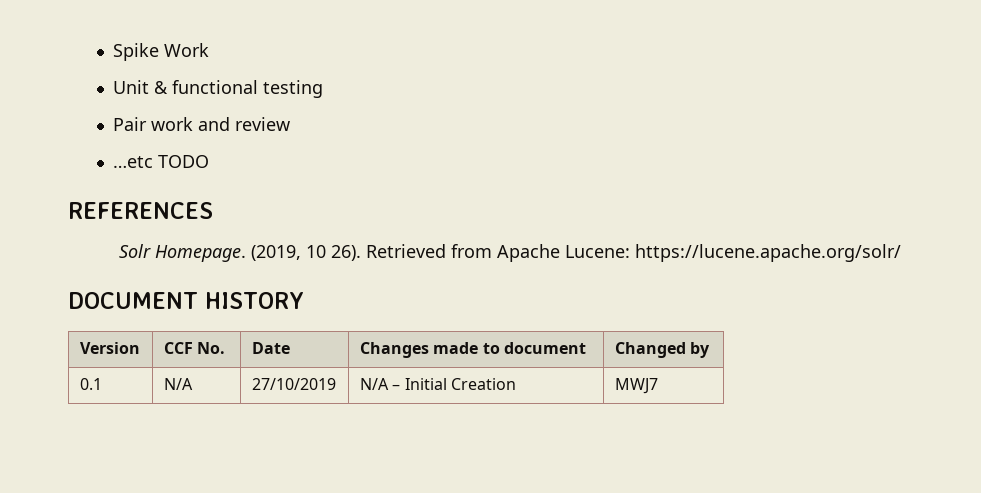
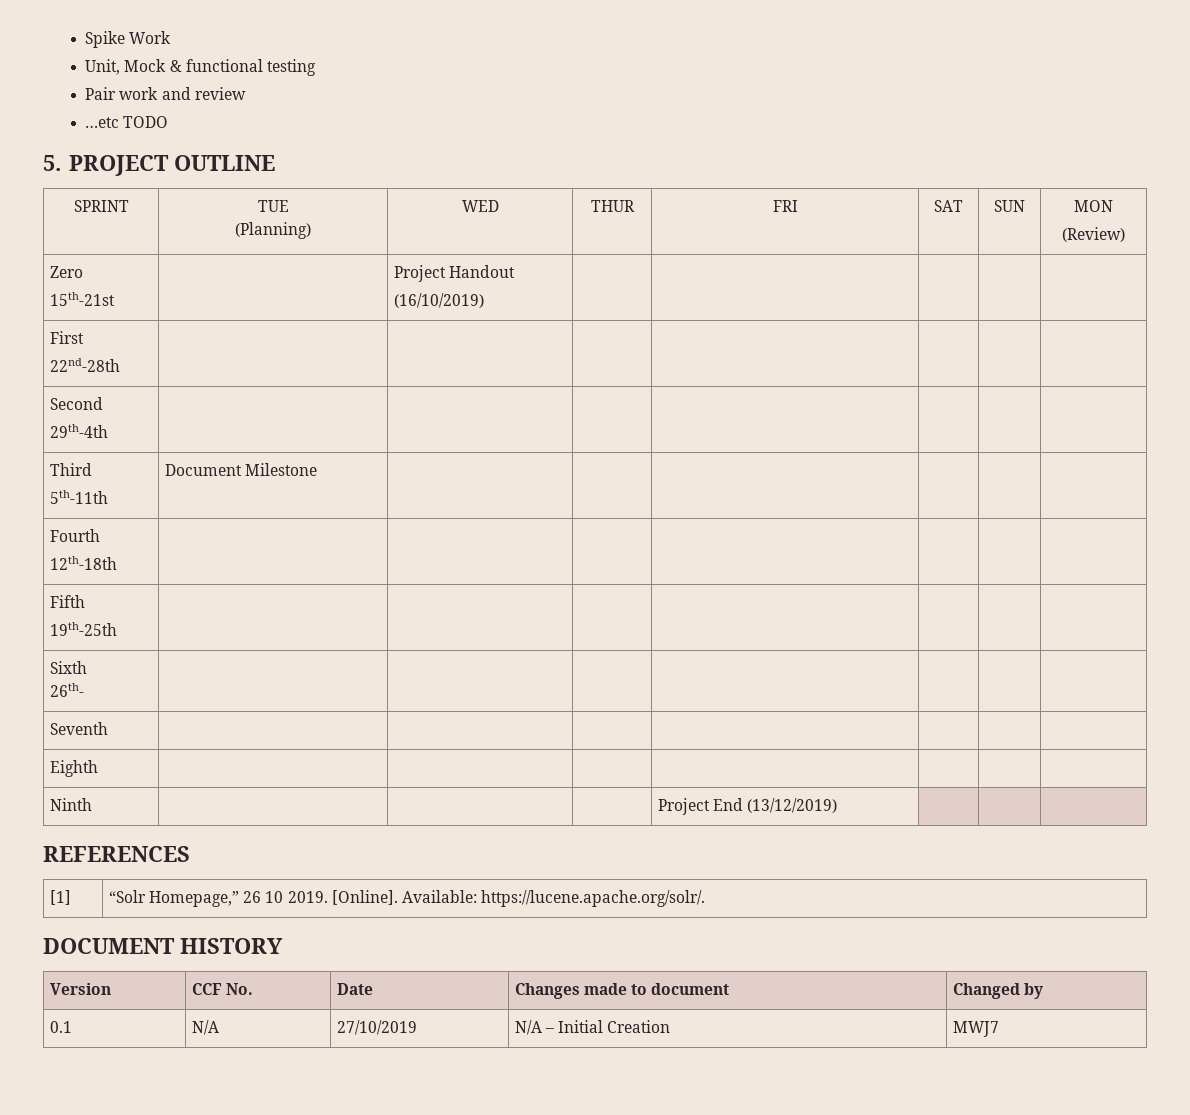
- Unit & functional testing
+ Unit, Mock & functional testing
+ 5. PROJECT OUTLINE
+ SPRINT | TUE
+ (Planning) | WED | THUR | FRI | SAT | SUN | MON
+ (Review)
+ Zero
+ 15th-21st | | Project Handout
+ (16/10/2019) | | | | |
+ First
+ 22nd-28th | | | | | | |
+ Second
+ 29th-4th | | | | | | |
+ Third
+ 5th-11th | Document Milestone | | | | | |
+ Fourth
+ 12th-18th | | | | | | |
+ Fifth
+ 19th-25th | | | | | | |
+ Sixth
+ 26th- | | | | | | |
+ Seventh | | | | | | |
+ Eighth | | | | | | |
+ Ninth | | | | Project End (13/12/2019) | | |
  REFERENCES
- Solr Homepage. (2019, 10 26). Retrieved from Apache Lucene: https://lucene.apache.org/solr/
+ [1] | “Solr Homepage,” 26 10 2019. [Online]. Available: https://lucene.apache.org/solr/.

